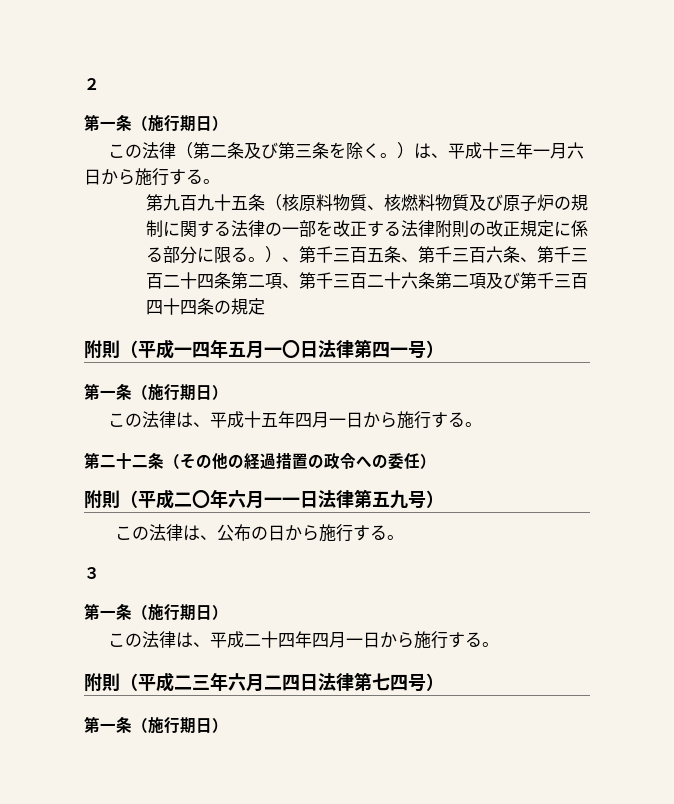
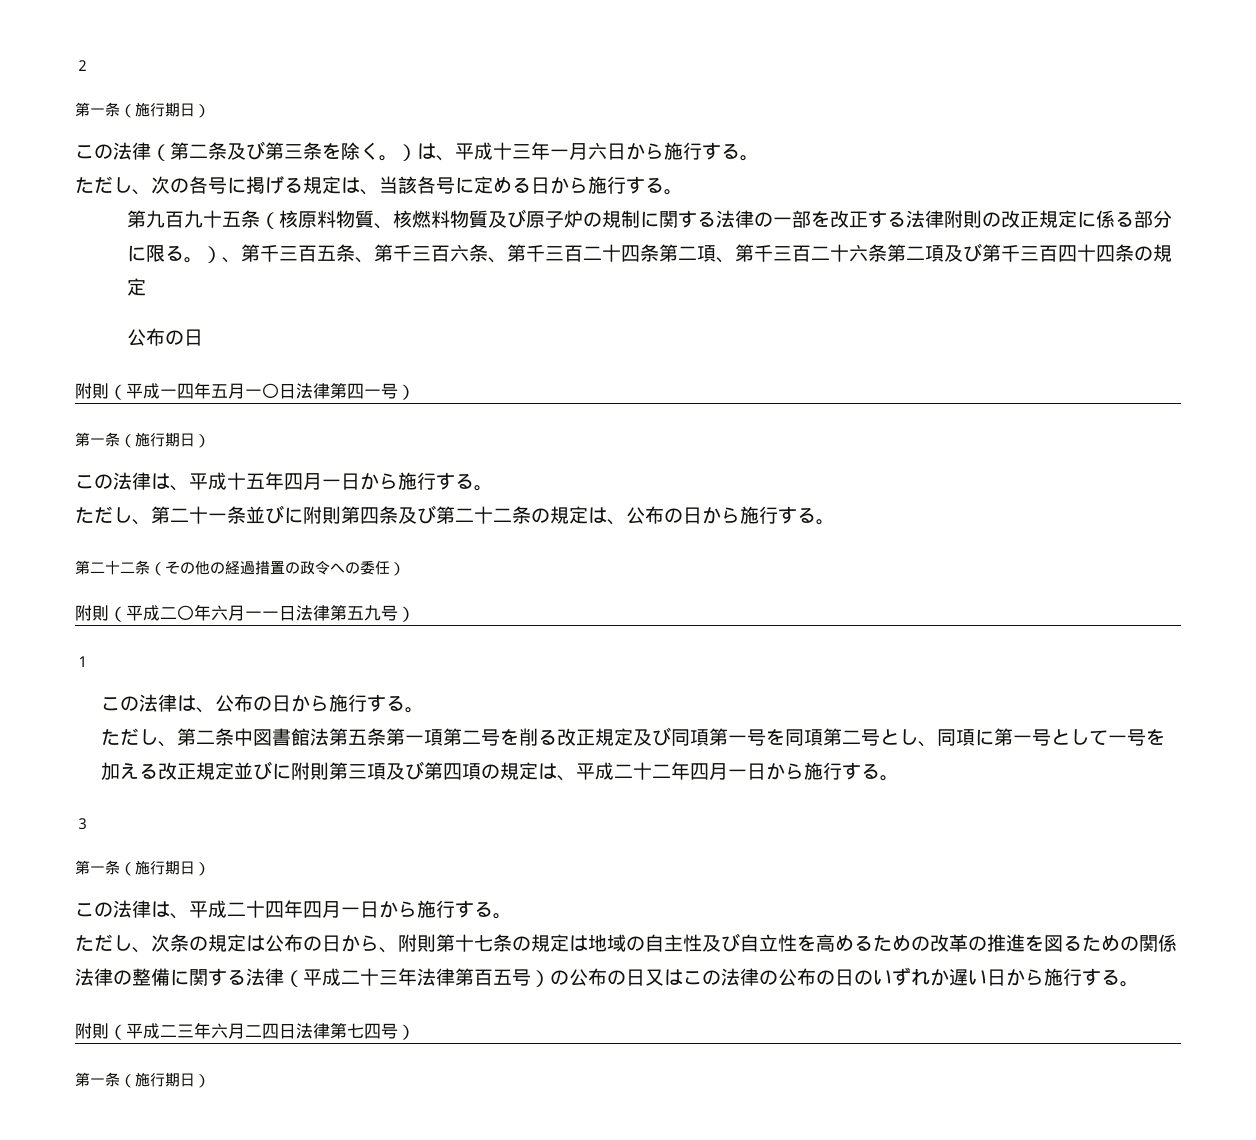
+ ただし、次の各号に掲げる規定は、当該各号に定める日から施行する。
  第九百九十五条（核原料物質、核燃料物質及び原子炉の規制に関する法律の一部を改正する法律附則の改正規定に係る部分に限る。）、第千三百五条、第千三百六条、第千三百二十四条第二項、第千三百二十六条第二項及び第千三百四十四条の規定
+ 公布の日
+ ただし、第二十一条並びに附則第四条及び第二十二条の規定は、公布の日から施行する。
+ １
+ ただし、第二条中図書館法第五条第一項第二号を削る改正規定及び同項第一号を同項第二号とし、同項に第一号として一号を加える改正規定並びに附則第三項及び第四項の規定は、平成二十二年四月一日から施行する。
+ ただし、次条の規定は公布の日から、附則第十七条の規定は地域の自主性及び自立性を高めるための改革の推進を図るための関係法律の整備に関する法律（平成二十三年法律第百五号）の公布の日又はこの法律の公布の日のいずれか遅い日から施行する。

